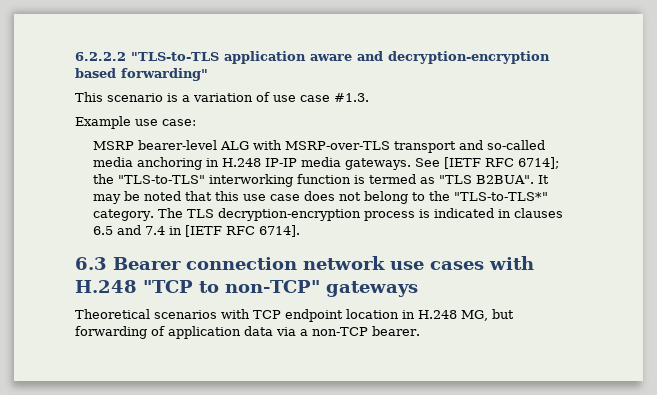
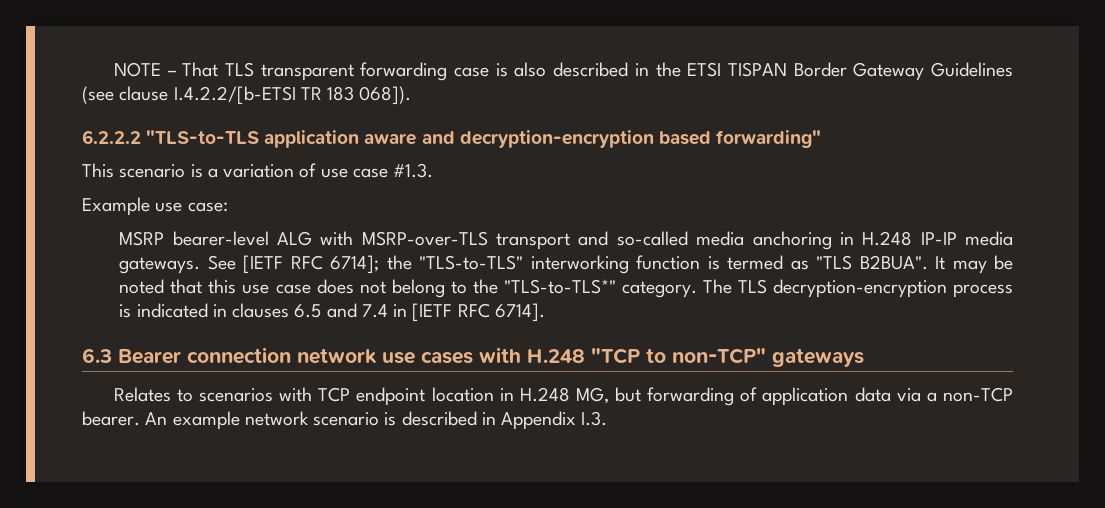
+ NOTE – That TLS transparent forwarding case is also described in the ETSI TISPAN Border Gateway Guidelines (see clause I.4.2.2/[b-ETSI TR 183 068]).
- Theoretical scenarios with TCP endpoint location in H.248 MG, but forwarding of application data via a non-TCP bearer.
+ Relates to scenarios with TCP endpoint location in H.248 MG, but forwarding of application data via a non-TCP bearer.
+ An example network scenario is described in Appendix I.3.

